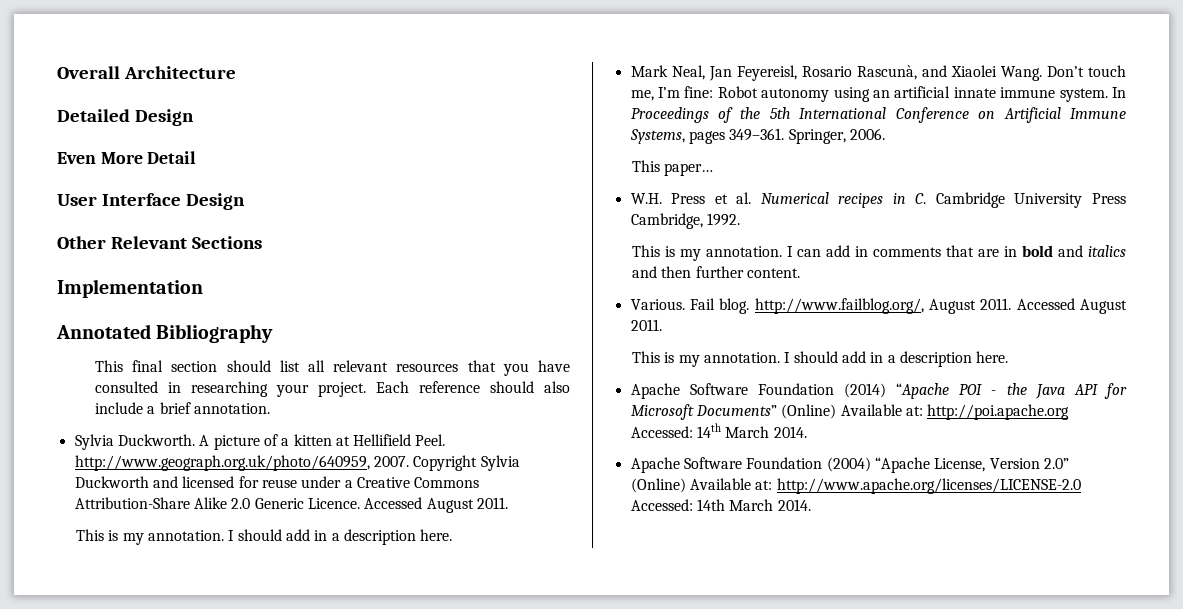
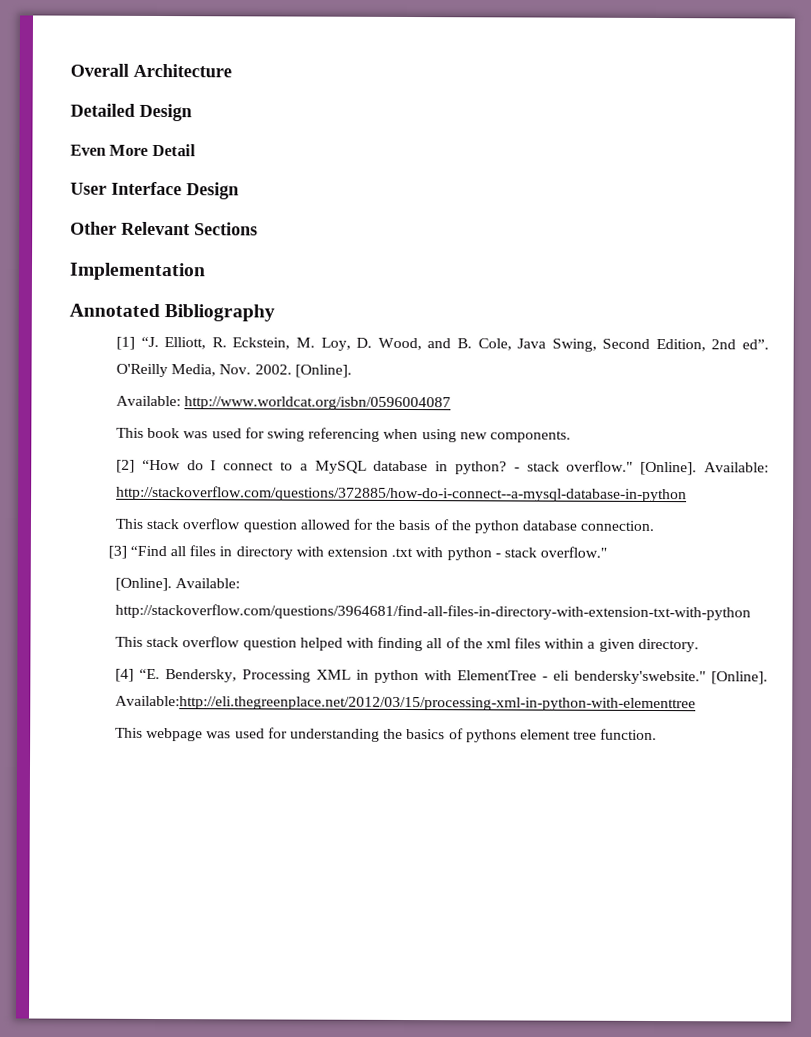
- This final section should list all relevant resources that you have consulted in researching your project. Each reference should also include a brief annotation.
- Sylvia Duckworth. A picture of a kitten at Hellifield Peel. http://www.geograph.org.uk/photo/640959, 2007. Copyright Sylvia Duckworth and licensed for reuse under a Creative Commons Attribution-Share Alike 2.0 Generic Licence. Accessed August 2011.
- This is my annotation. I should add in a description here.
- Mark Neal, Jan Feyereisl, Rosario Rascunà, and Xiaolei Wang. Don’t touch me, I’m fine: Robot autonomy using an artificial innate immune system. In Proceedings of the 5th International Conference on Artificial Immune Systems, pages 349–361. Springer, 2006.
- This paper…
- W.H. Press et al. Numerical recipes in C. Cambridge University Press Cambridge, 1992.
- This is my annotation. I can add in comments that are in bold and italics and then further content.
- Various. Fail blog. http://www.failblog.org/, August 2011. Accessed August 2011.
- This is my annotation. I should add in a description here.
- Apache Software Foundation (2014) “Apache POI - the Java API for Microsoft Documents” (Online) Available at: http://poi.apache.org Accessed: 14th March 2014.
- Apache Software Foundation (2004) “Apache License, Version 2.0” (Online) Available at: http://www.apache.org/licenses/LICENSE-2.0 Accessed: 14th March 2014.
+ [1] “J. Elliott, R. Eckstein, M. Loy, D. Wood, and B. Cole, Java Swing, Second Edition, 2nd ed”. O'Reilly Media, Nov. 2002. [Online].
+ Available: http://www.worldcat.org/isbn/0596004087
+ This book was used for swing referencing when using new components.
+ [2] “How do I connect to a MySQL database in python? - stack overflow." [Online]. Available: http://stackoverflow.com/questions/372885/how-do-i-connect--a-mysql-database-in-python
+ This stack overflow question allowed for the basis of the python database connection.
+ [3] “Find all files in directory with extension .txt with python - stack overflow."
+ [Online]. Available: http://stackoverflow.com/questions/3964681/find-all-files-in-directory-with-extension-txt-with-python
+ This stack overflow question helped with finding all of the xml files within a given directory.
+ [4] “E. Bendersky, Processing XML in python with ElementTree - eli bendersky'swebsite." [Online]. Available:http://eli.thegreenplace.net/2012/03/15/processing-xml-in-python-with-elementtree
+ This webpage was used for understanding the basics of pythons element tree function.

